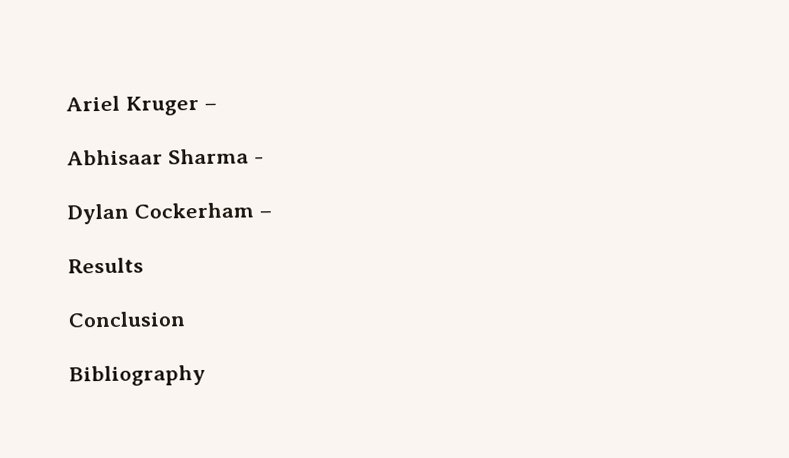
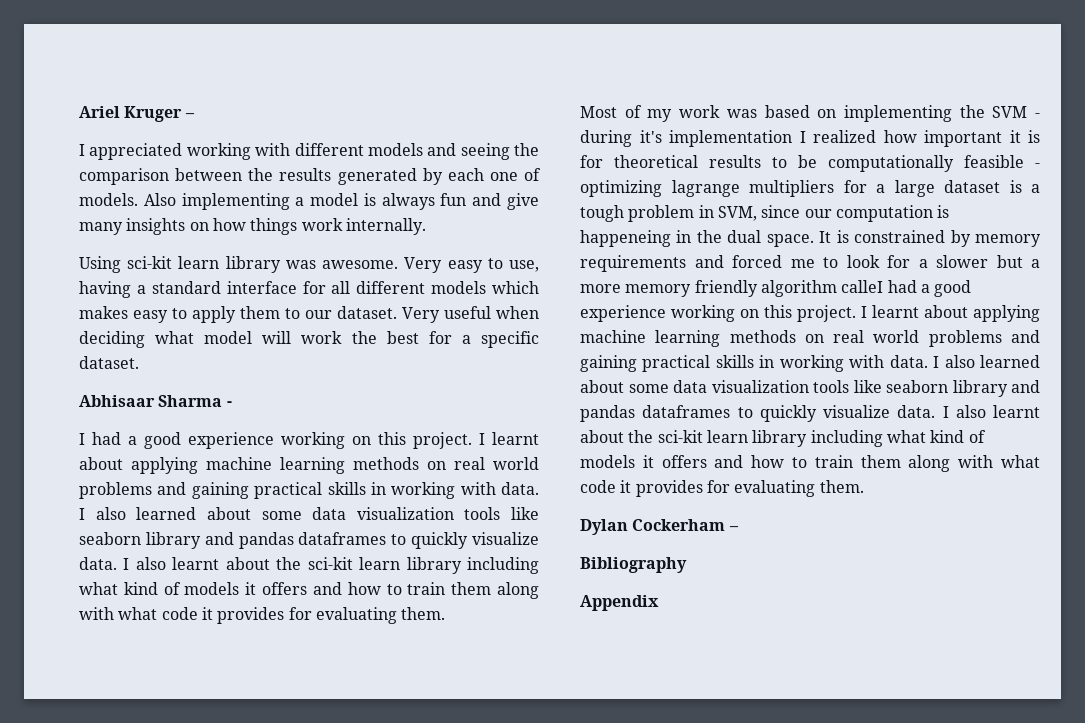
+ I appreciated working with different models and seeing the comparison between the results generated by each one of models. Also implementing a model is always fun and give many insights on how things work internally.
+ Using sci-kit learn library was awesome. Very easy to use, having a standard interface for all different models which makes easy to apply them to our dataset. Very useful when deciding what model will work the best for a specific dataset.
  Abhisaar Sharma -
+ I had a good experience working on this project. I learnt about applying machine learning methods on real world problems and gaining practical skills in working with data. I also learned about some data visualization tools like seaborn library and pandas dataframes to quickly visualize data. I also learnt about the sci-kit learn library including what kind of models it offers and how to train them along with what code it provides for evaluating them.
+ Most of my work was based on implementing the SVM - during it's implementation I realized how important it is for theoretical results to be computationally feasible - optimizing lagrange multipliers for a large dataset is a tough problem in SVM, since our computation is happeneing in the dual space. It is constrained by memory requirements and forced me to look for a slower but a more memory friendly algorithm calleI had a good experience working on this project. I learnt about applying machine learning methods on real world problems and gaining practical skills in working with data. I also learned about some data visualization tools like seaborn library and pandas dataframes to quickly visualize data. I also learnt about the sci-kit learn library including what kind of models it offers and how to train them along with what code it provides for evaluating them.
- Results
- Conclusion
  Bibliography
+ Appendix

